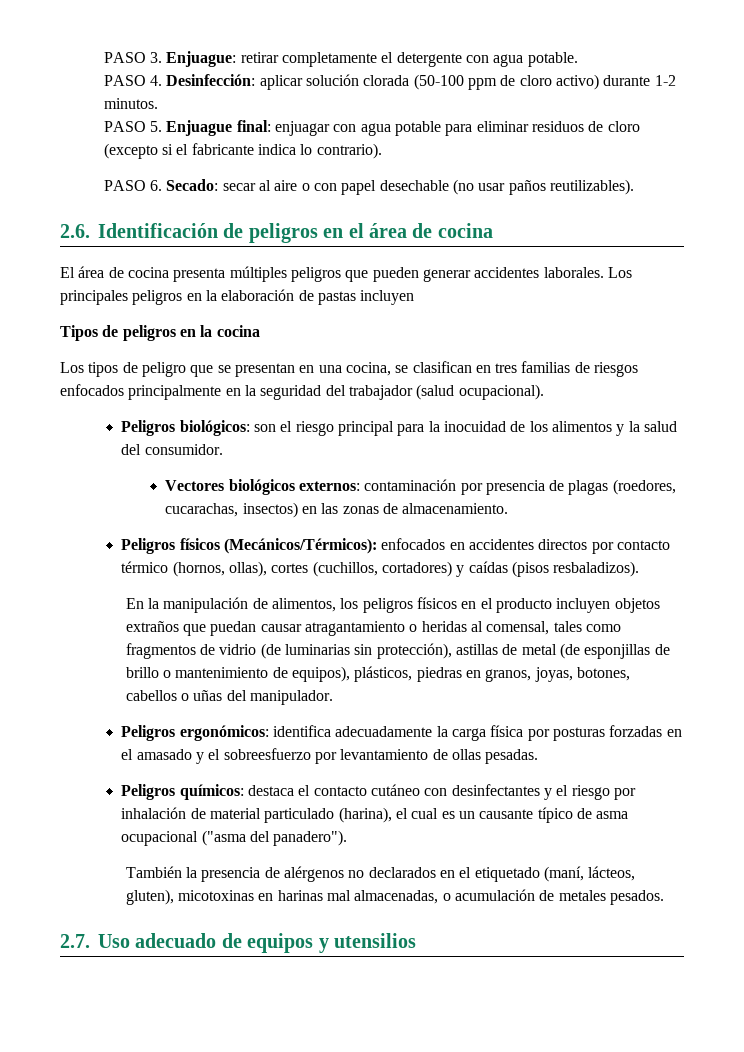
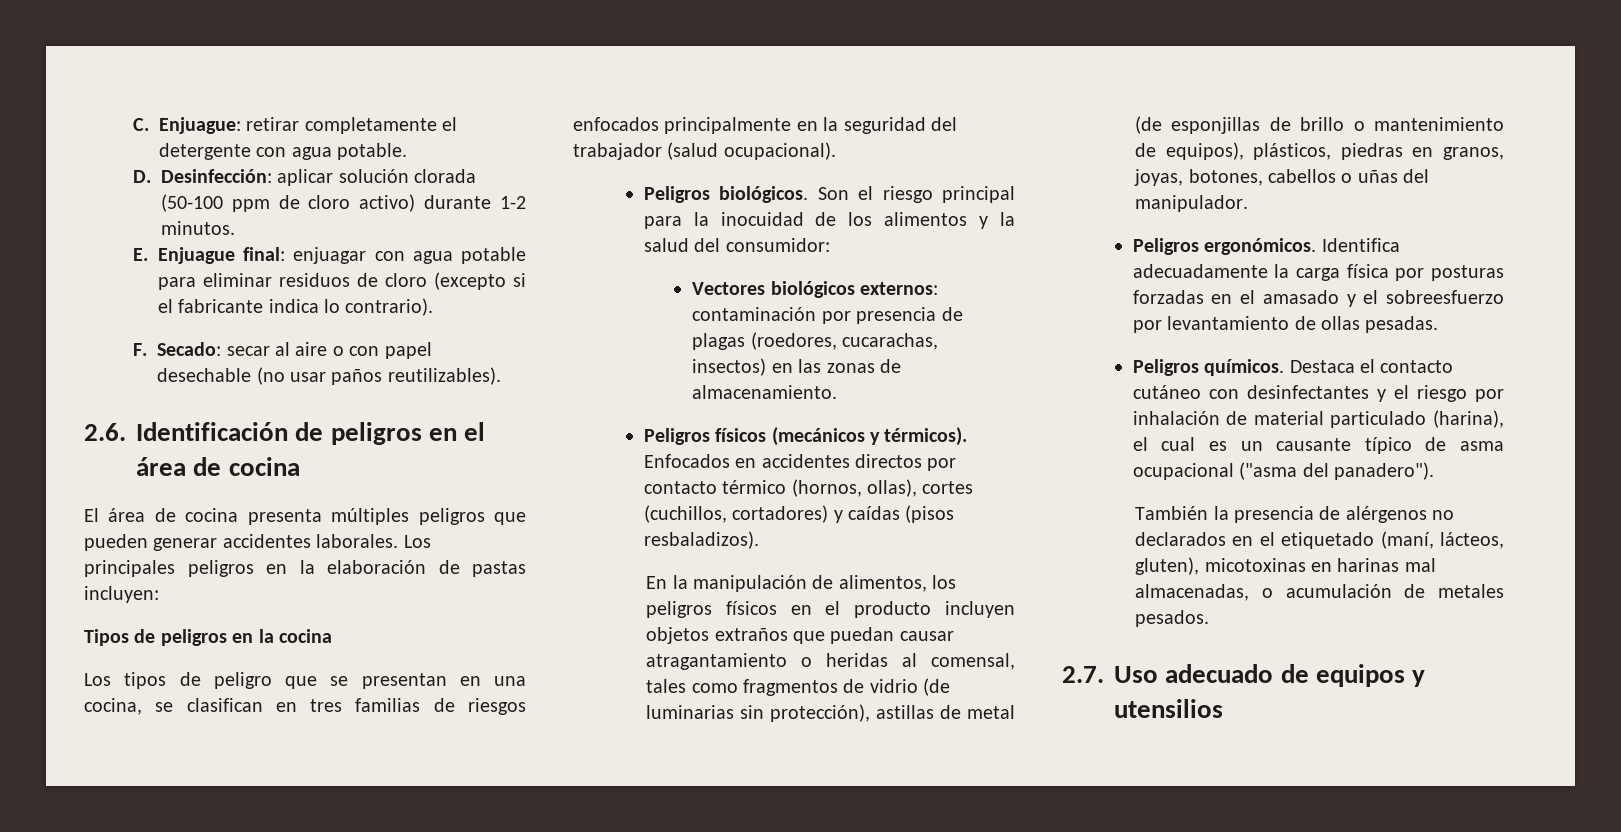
- PASO 3. Enjuague: retirar completamente el detergente con agua potable.
+ C. Enjuague: retirar completamente el detergente con agua potable.
- PASO 4. Desinfección: aplicar solución clorada (50-100 ppm de cloro activo) durante 1-2 minutos.
+ D. Desinfección: aplicar solución clorada (50-100 ppm de cloro activo) durante 1-2 minutos.
- PASO 5. Enjuague final: enjuagar con agua potable para eliminar residuos de cloro (excepto si el fabricante indica lo contrario).
+ E. Enjuague final: enjuagar con agua potable para eliminar residuos de cloro (excepto si el fabricante indica lo contrario).
- PASO 6. Secado: secar al aire o con papel desechable (no usar paños reutilizables).
+ F. Secado: secar al aire o con papel desechable (no usar paños reutilizables).
- Los principales peligros en la elaboración de pastas incluyen
+ Los principales peligros en la elaboración de pastas incluyen:
- Peligros biológicos: son el riesgo principal para la inocuidad de los alimentos y la salud del consumidor.
+ Peligros biológicos. Son el riesgo principal para la inocuidad de los alimentos y la salud del consumidor:
- Peligros físicos (Mecánicos/Térmicos): enfocados en accidentes directos por contacto térmico (hornos, ollas), cortes (cuchillos, cortadores) y caídas (pisos resbaladizos).
+ Peligros físicos (mecánicos y térmicos). Enfocados en accidentes directos por contacto térmico (hornos, ollas), cortes (cuchillos, cortadores) y caídas (pisos resbaladizos).
- Peligros ergonómicos: identifica adecuadamente la carga física por posturas forzadas en el amasado y el sobreesfuerzo por levantamiento de ollas pesadas.
+ Peligros ergonómicos. Identifica adecuadamente la carga física por posturas forzadas en el amasado y el sobreesfuerzo por levantamiento de ollas pesadas.
- Peligros químicos: destaca el contacto cutáneo con desinfectantes y el riesgo por inhalación de material particulado (harina), el cual es un causante típico de asma ocupacional ("asma del panadero").
+ Peligros químicos. Destaca el contacto cutáneo con desinfectantes y el riesgo por inhalación de material particulado (harina), el cual es un causante típico de asma ocupacional ("asma del panadero").

